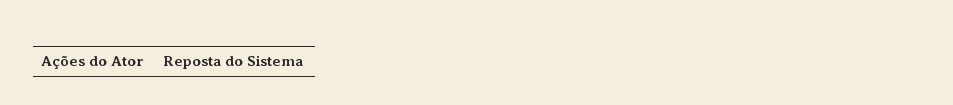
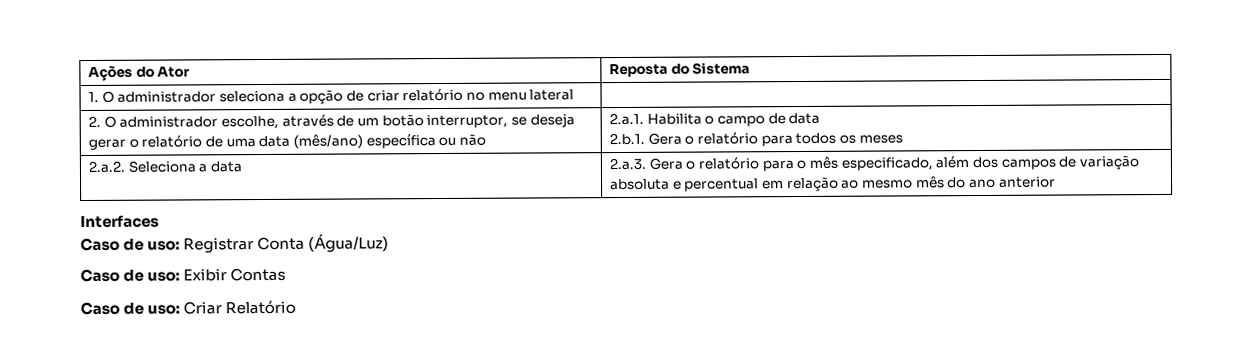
+ 1. O administrador seleciona a opção de criar relatório no menu lateral |
+ 2. O administrador escolhe, através de um botão interruptor, se deseja gerar o relatório de uma data (mês/ano) específica ou não | 2.a.1. Habilita o campo de data
+ 2.b.1. Gera o relatório para todos os meses
+ 2.a.2. Seleciona a data | 2.a.3. Gera o relatório para o mês especificado, além dos campos de variação absoluta e percentual em relação ao mesmo mês do ano anterior
+ Interfaces
+ Caso de uso: Registrar Conta (Água/Luz)
+ Caso de uso: Exibir Contas
+ Caso de uso: Criar Relatório

